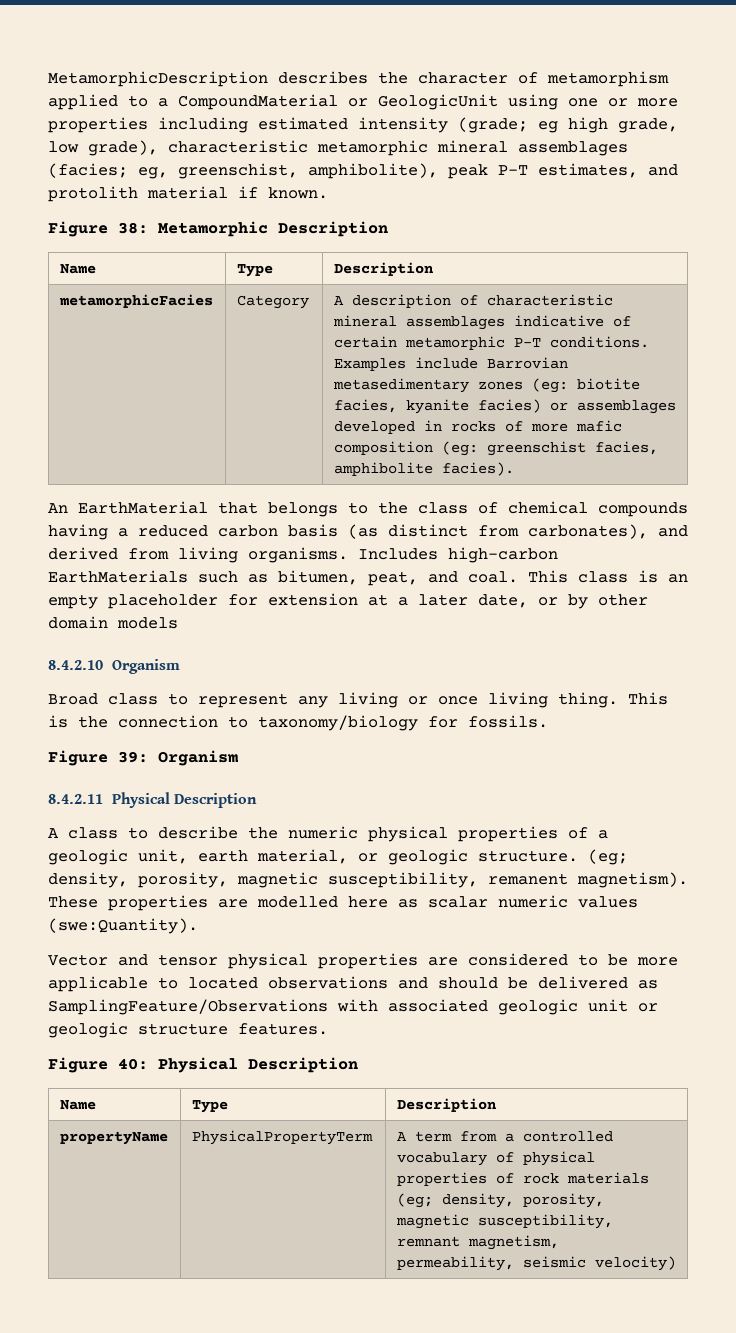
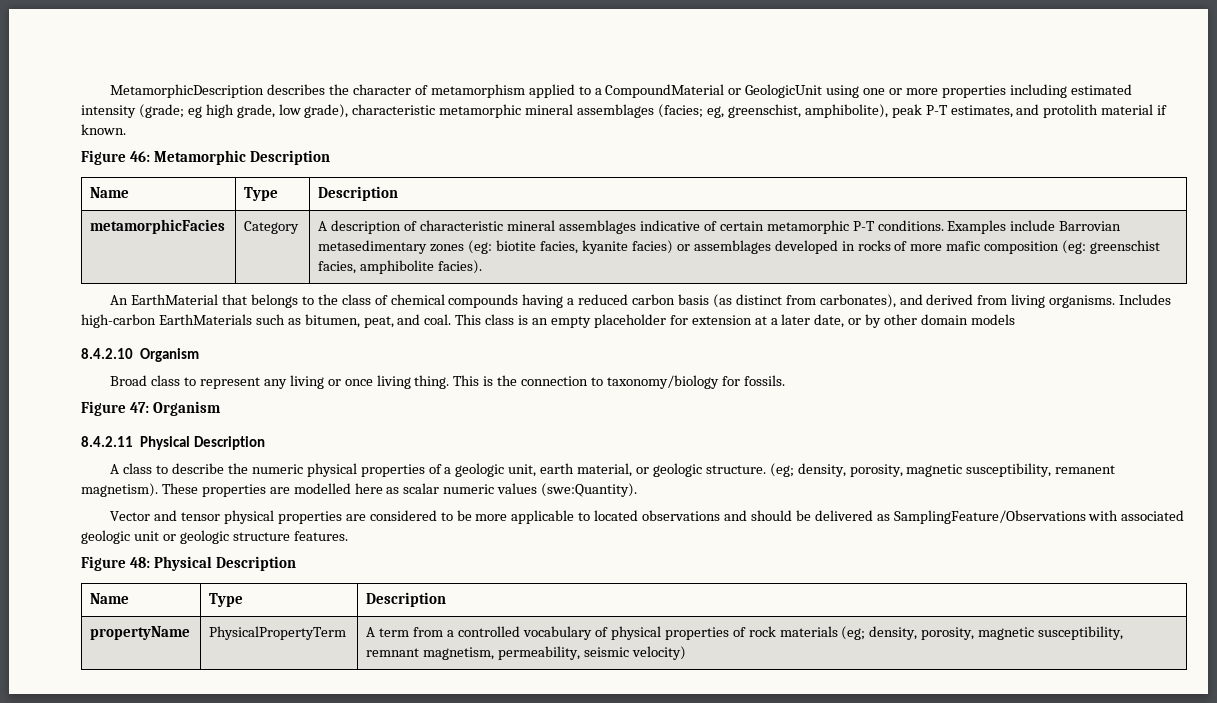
- Figure 38: Metamorphic Description
+ Figure 46: Metamorphic Description
- Figure 39: Organism
+ Figure 47: Organism
- Figure 40: Physical Description
+ Figure 48: Physical Description

